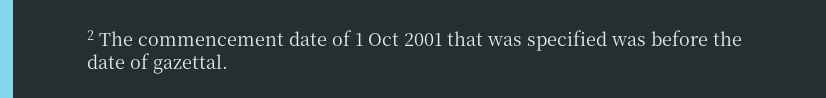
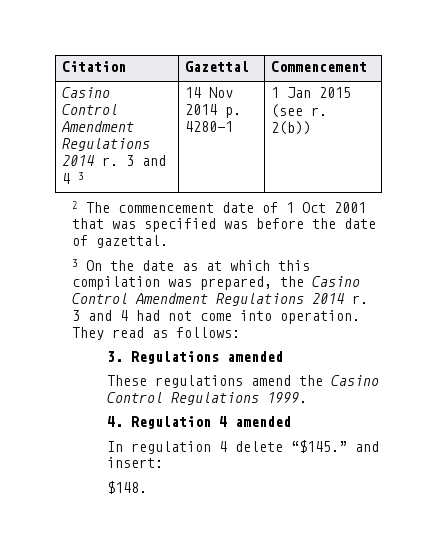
+ Citation | Gazettal | Commencement
+ Casino Control Amendment Regulations 2014 r. 3 and 4 3 | 14 Nov 2014 p. 4280-1 | 1 Jan 2015 (see r. 2(b))
+ 3 On the date as at which this compilation was prepared, the Casino Control Amendment Regulations 2014 r. 3 and 4 had not come into operation. They read as follows:
+ 3. Regulations amended
+ These regulations amend the Casino Control Regulations 1999.
+ 4. Regulation 4 amended
+ In regulation 4 delete “$145.” and insert:
+ $148.

